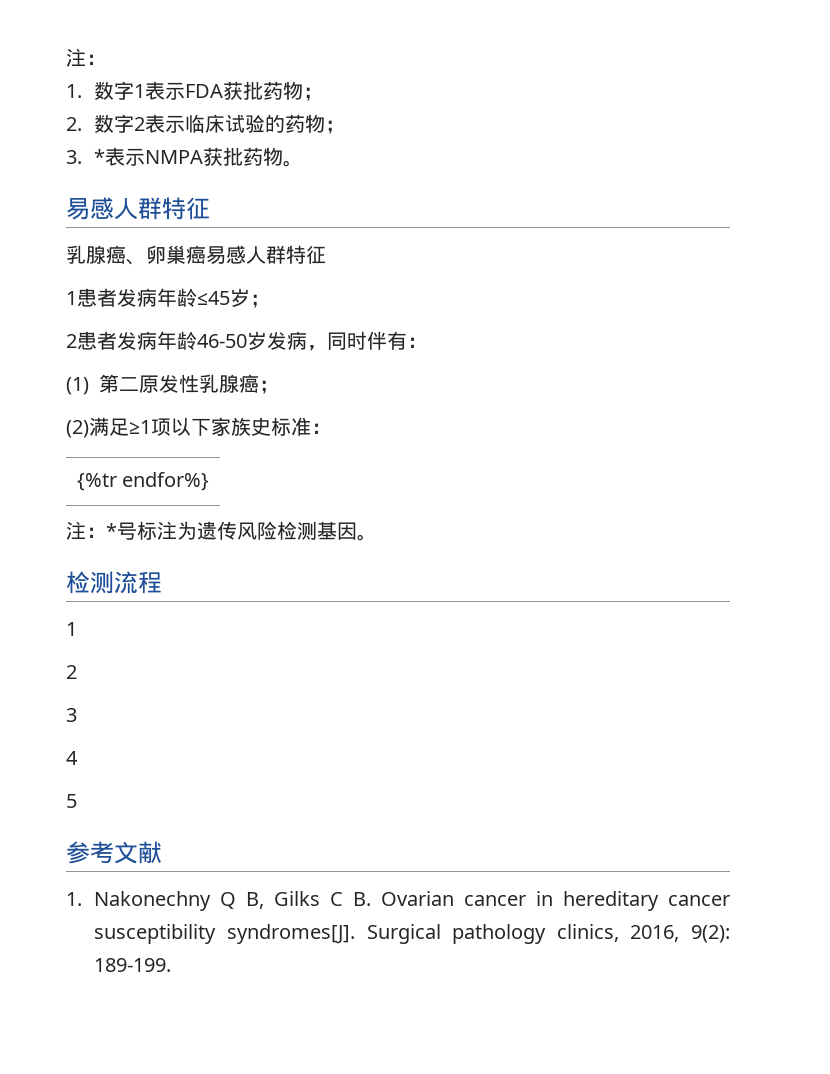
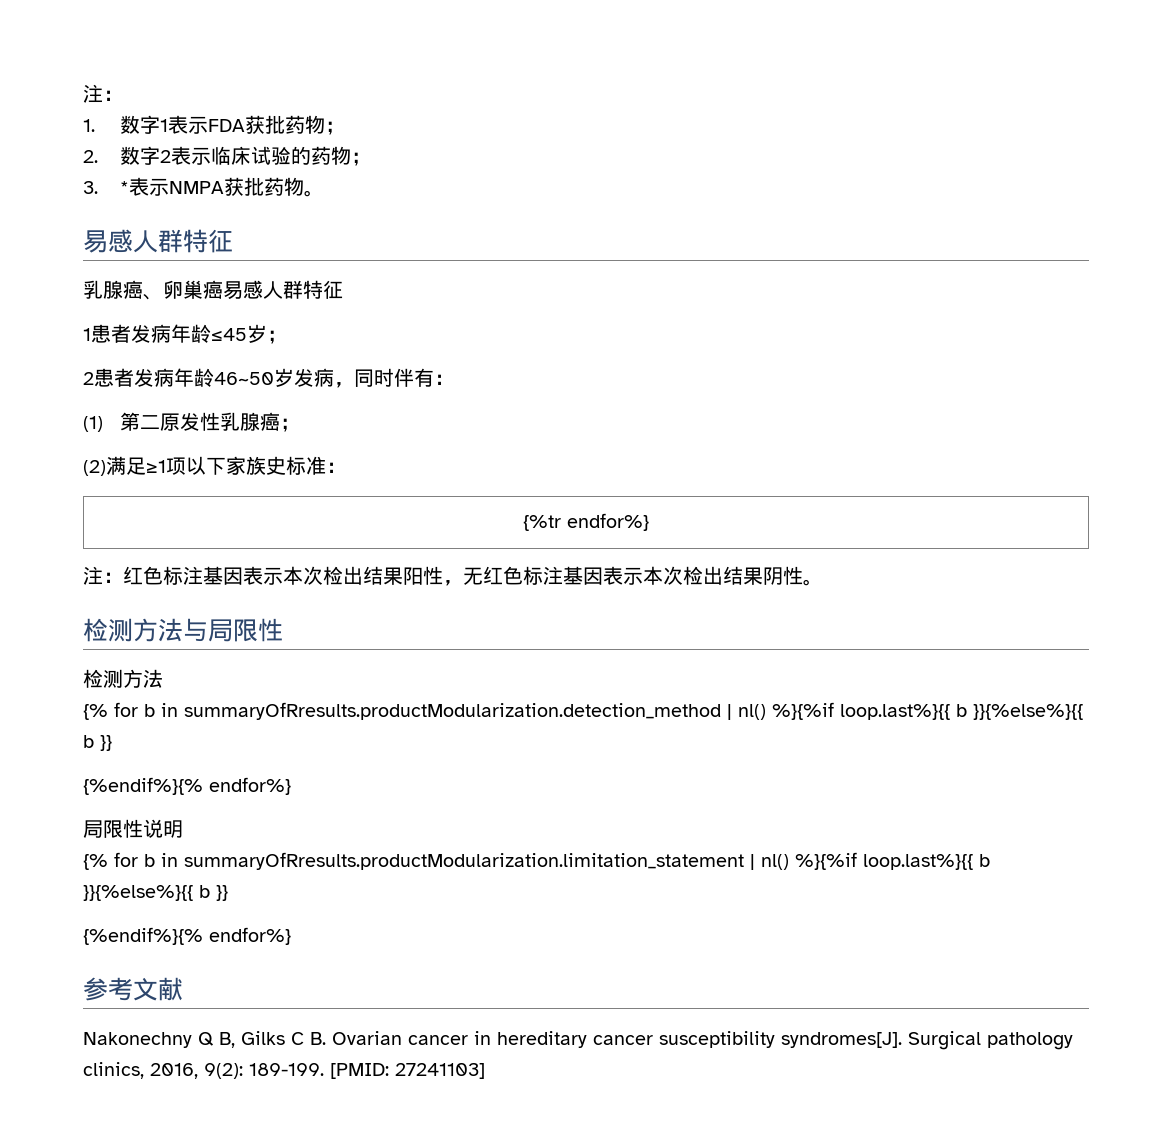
- 2患者发病年龄46-50岁发病，同时伴有：
+ 2患者发病年龄46~50岁发病，同时伴有：
- 注：*号标注为遗传风险检测基因。
- 检测流程
- 1
- 2
- 3
- 4
- 5
+ 注：红色标注基因表示本次检出结果阳性，无红色标注基因表示本次检出结果阴性。
+ 检测方法与局限性
+ 检测方法
+ {% for b in summaryOfRresults.productModularization.detection_method | nl() %}{%if loop.last%}{{ b }}{%else%}{{ b }}
+ {%endif%}{% endfor%}
+ 局限性说明
+ {% for b in summaryOfRresults.productModularization.limitation_statement | nl() %}{%if loop.last%}{{ b }}{%else%}{{ b }}
+ {%endif%}{% endfor%}
- 1. Nakonechny Q B, Gilks C B. Ovarian cancer in hereditary cancer susceptibility syndromes[J].
+ Nakonechny Q B, Gilks C B. Ovarian cancer in hereditary cancer susceptibility syndromes[J].
+ [PMID: 27241103]

